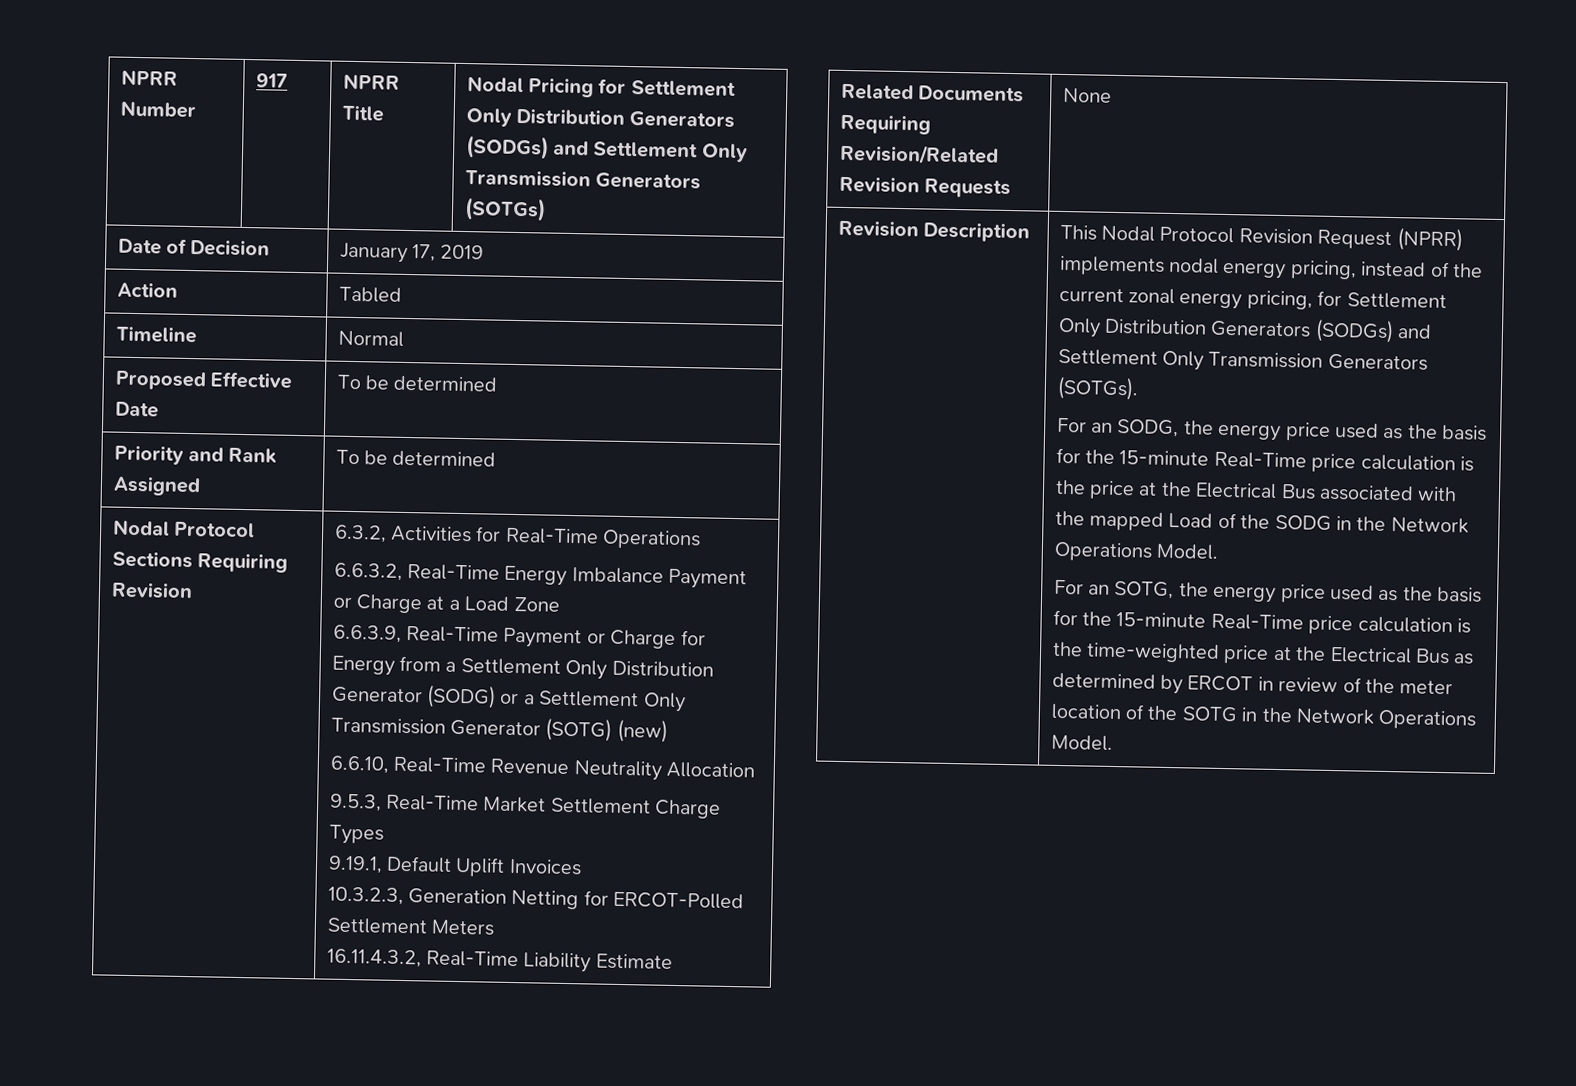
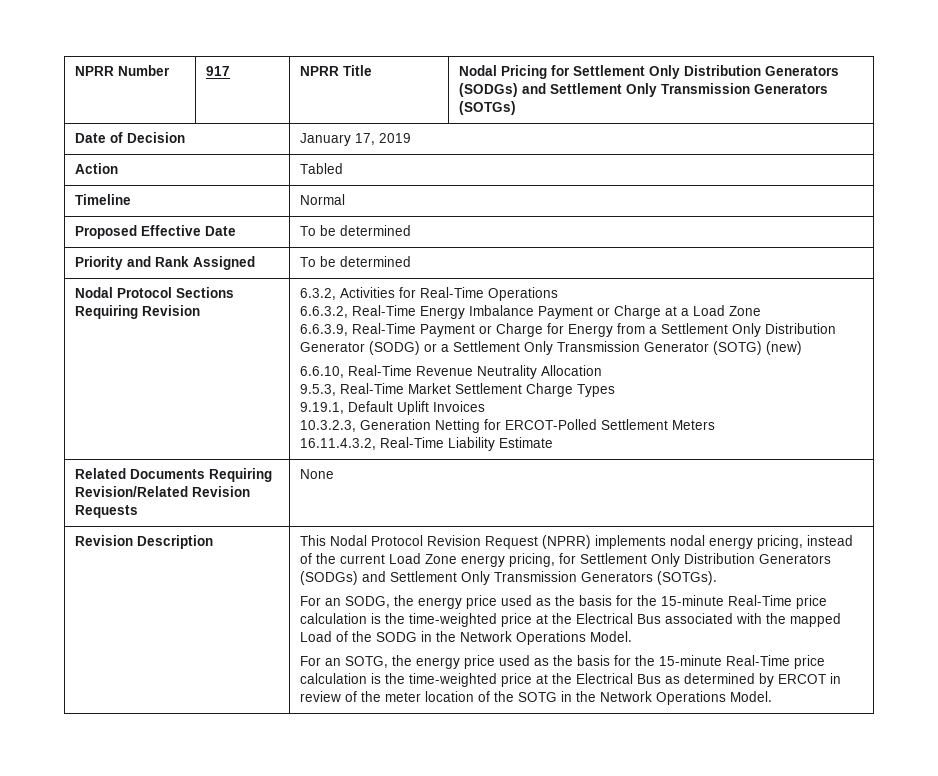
- This Nodal Protocol Revision Request (NPRR) implements nodal energy pricing, instead of the current zonal energy pricing, for Settlement Only Distribution Generators (SODGs) and Settlement Only Transmission Generators (SOTGs).
+ This Nodal Protocol Revision Request (NPRR) implements nodal energy pricing, instead of the current Load Zone energy pricing, for Settlement Only Distribution Generators (SODGs) and Settlement Only Transmission Generators (SOTGs).
- For an SODG, the energy price used as the basis for the 15-minute Real-Time price calculation is the price at the Electrical Bus associated with the mapped Load of the SODG in the Network Operations Model.
+ For an SODG, the energy price used as the basis for the 15-minute Real-Time price calculation is the time-weighted price at the Electrical Bus associated with the mapped Load of the SODG in the Network Operations Model.

